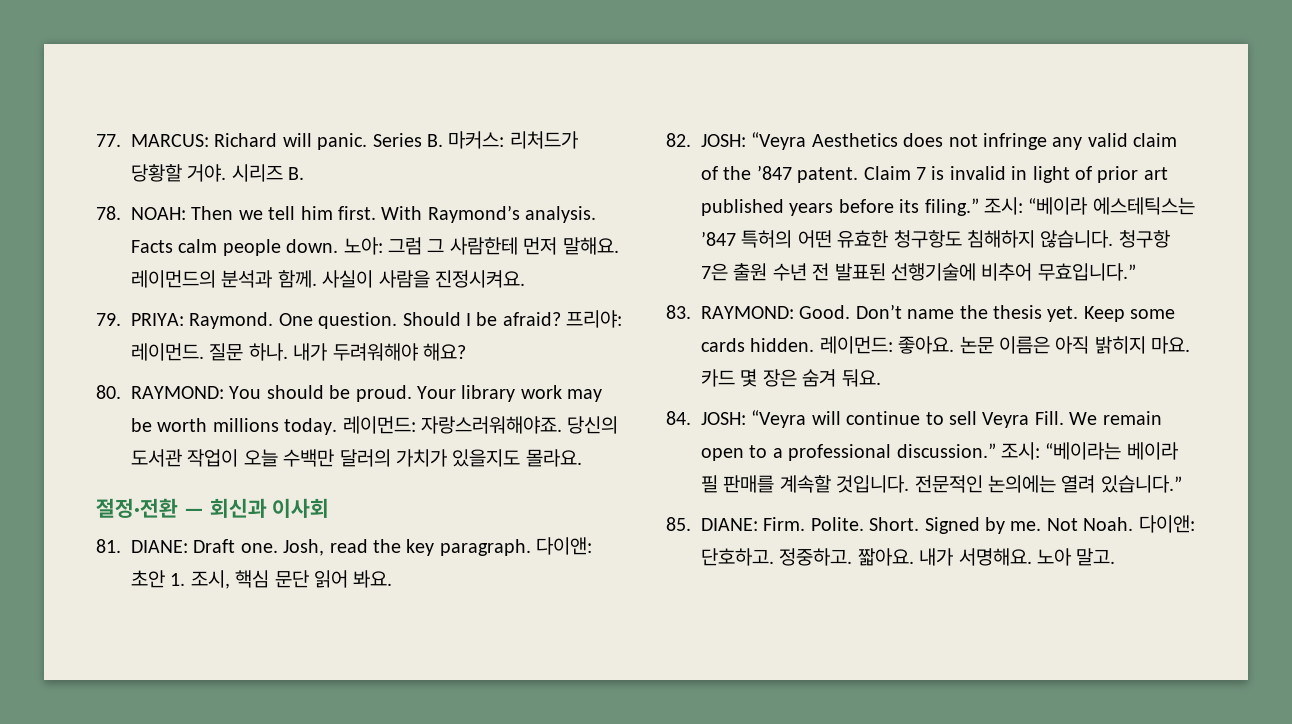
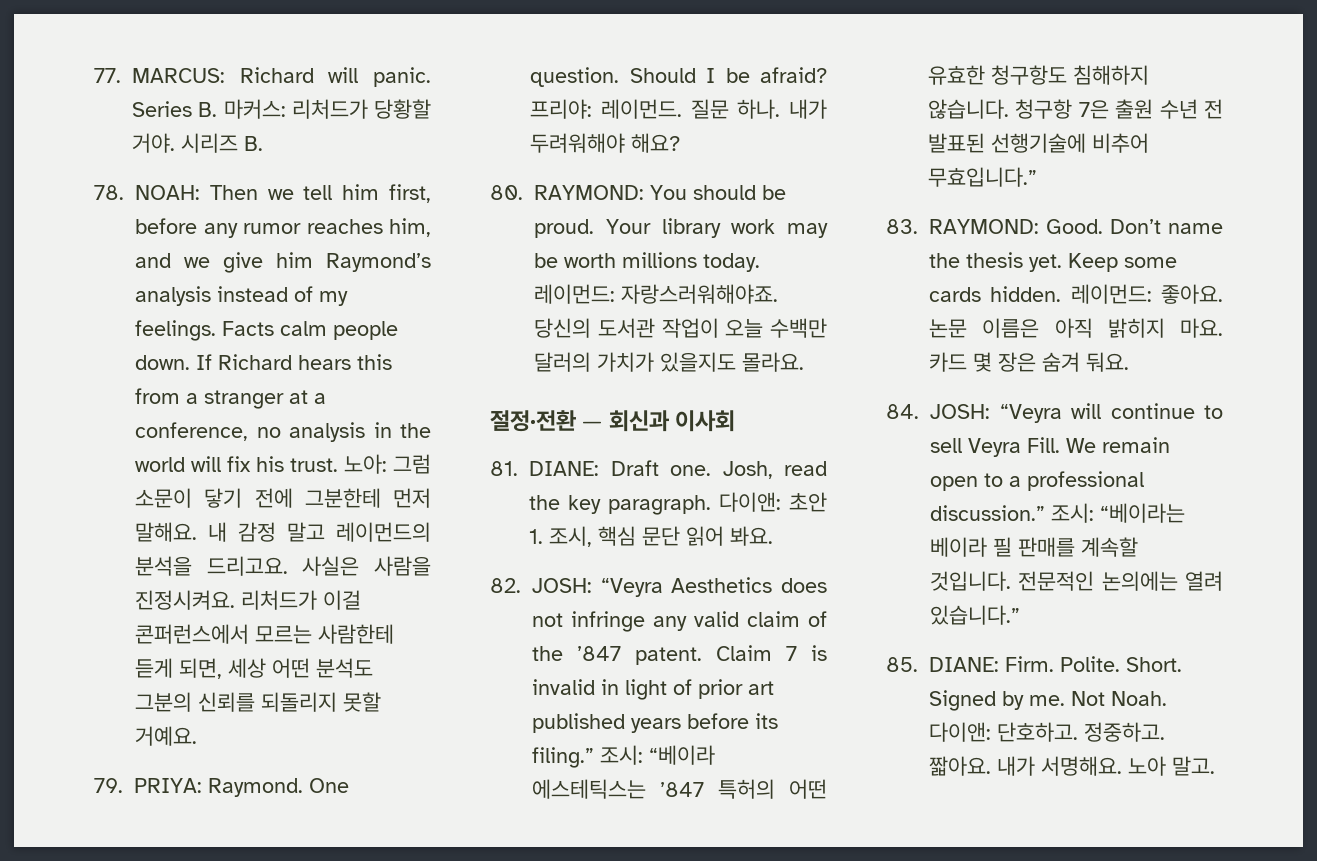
- 78. NOAH: Then we tell him first. With Raymond’s analysis. Facts calm people down. 노아: 그럼 그 사람한테 먼저 말해요. 레이먼드의 분석과 함께. 사실이 사람을 진정시켜요.
+ 78. NOAH: Then we tell him first, before any rumor reaches him, and we give him Raymond’s analysis instead of my feelings. Facts calm people down. If Richard hears this from a stranger at a conference, no analysis in the world will fix his trust. 노아: 그럼 소문이 닿기 전에 그분한테 먼저 말해요. 내 감정 말고 레이먼드의 분석을 드리고요. 사실은 사람을 진정시켜요. 리처드가 이걸 콘퍼런스에서 모르는 사람한테 듣게 되면, 세상 어떤 분석도 그분의 신뢰를 되돌리지 못할 거예요.

